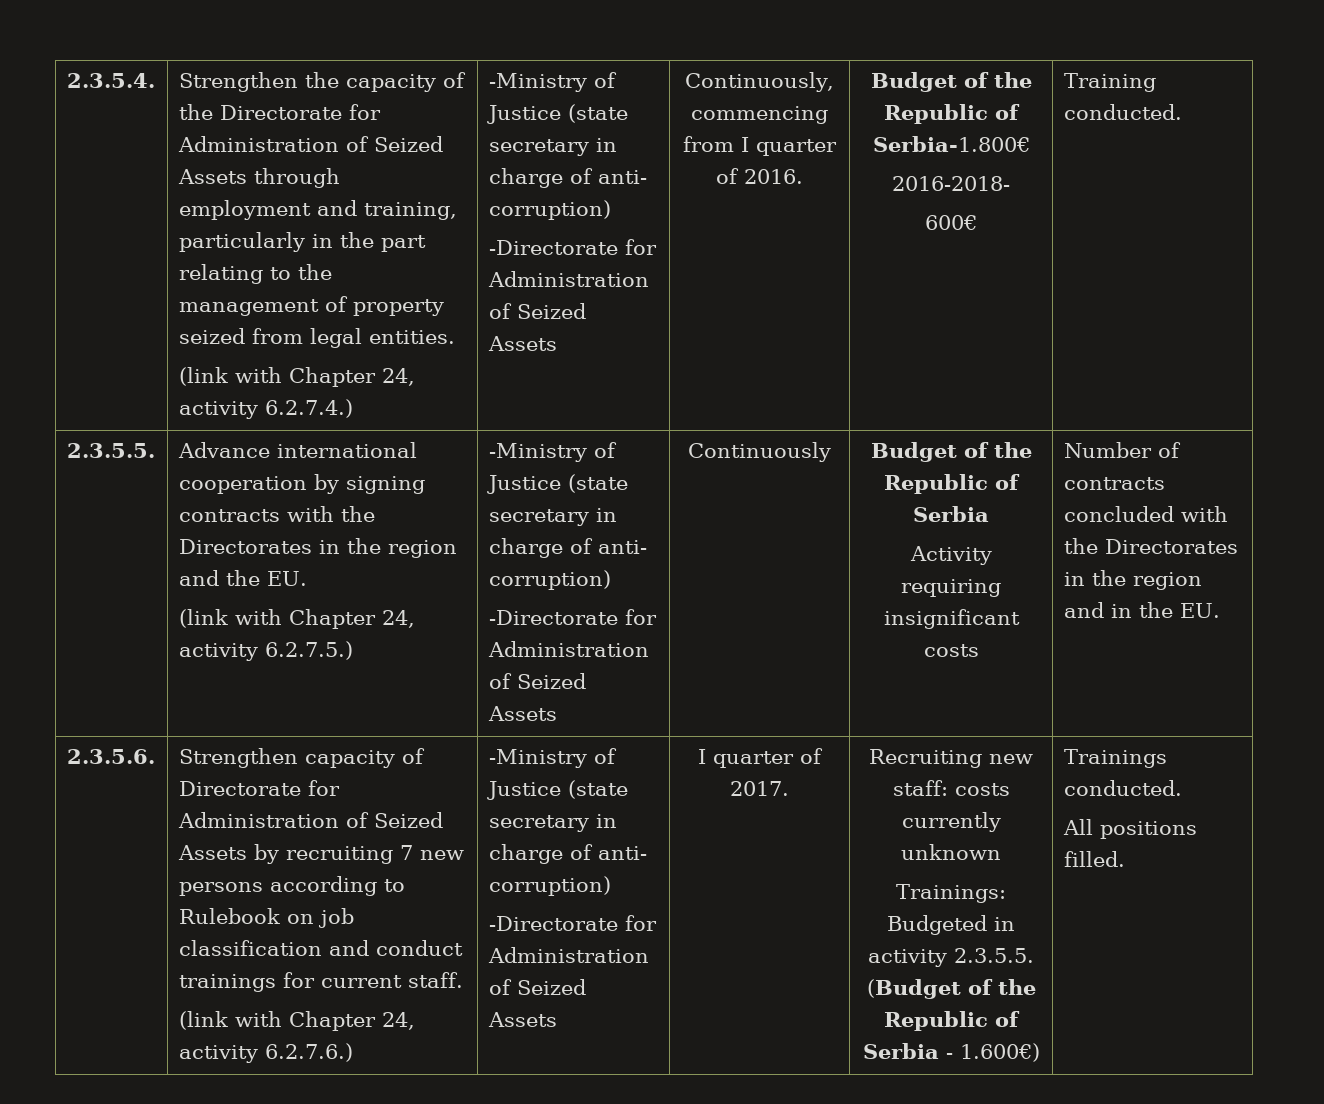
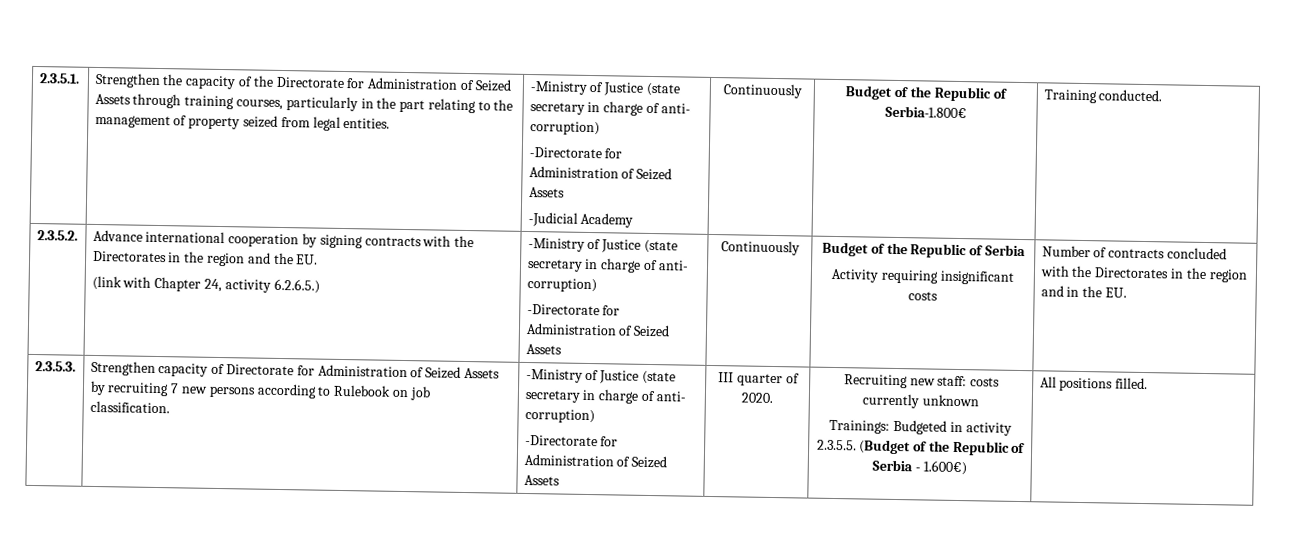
- 2.3.5.4.
+ 2.3.5.1.
- Strengthen the capacity of the Directorate for Administration of Seized Assets through employment and training, particularly in the part relating to the management of property seized from legal entities.
+ Strengthen the capacity of the Directorate for Administration of Seized Assets through training courses, particularly in the part relating to the management of property seized from legal entities.
- (link with Chapter 24, activity 6.2.7.4.)
- Continuously, commencing from I quarter of 2016.
+ -Judicial Academy | Continuously
- 2016-2018-
- 600€
  Training conducted.
- 2.3.5.5.
+ 2.3.5.2.
- (link with Chapter 24, activity 6.2.7.5.)
+ (link with Chapter 24, activity 6.2.6.5.)
- 2.3.5.6.
+ 2.3.5.3.
- Strengthen capacity of Directorate for Administration of Seized Assets by recruiting 7 new persons according to Rulebook on job classification and conduct trainings for current staff.
- (link with Chapter 24, activity 6.2.7.6.)
+ Strengthen capacity of Directorate for Administration of Seized Assets by recruiting 7 new persons according to Rulebook on job classification.
- I quarter of 2017.
+ III quarter of 2020.
- Trainings conducted.

